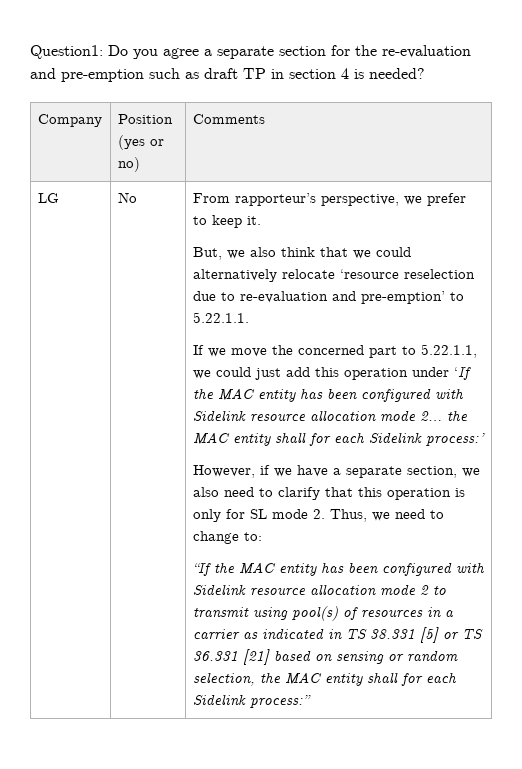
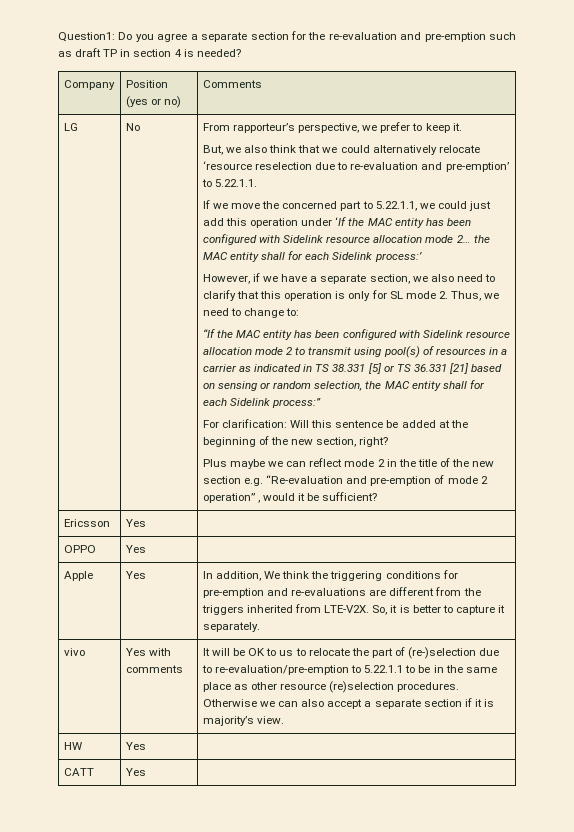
+ For clarification: Will this sentence be added at the beginning of the new section, right?
+ Plus maybe we can reflect mode 2 in the title of the new section e.g. “Re-evaluation and pre-emption of mode 2 operation” , would it be sufficient?
+ Ericsson | Yes |
+ OPPO | Yes |
+ Apple | Yes | In addition, We think the triggering conditions for pre-emption and re-evaluations are different from the triggers inherited from LTE-V2X. So, it is better to capture it separately.
+ vivo | Yes with comments | It will be OK to us to relocate the part of (re-)selection due to re-evaluation/pre-emption to 5.22.1.1 to be in the same place as other resource (re)selection procedures. Otherwise we can also accept a separate section if it is majority’s view.
+ HW | Yes |
+ CATT | Yes |

